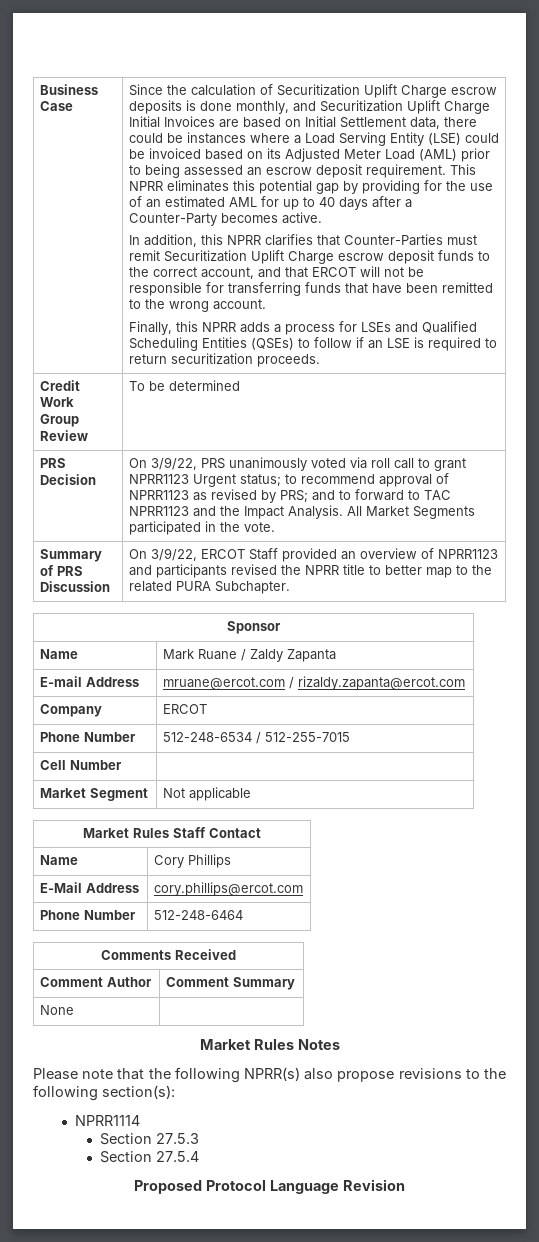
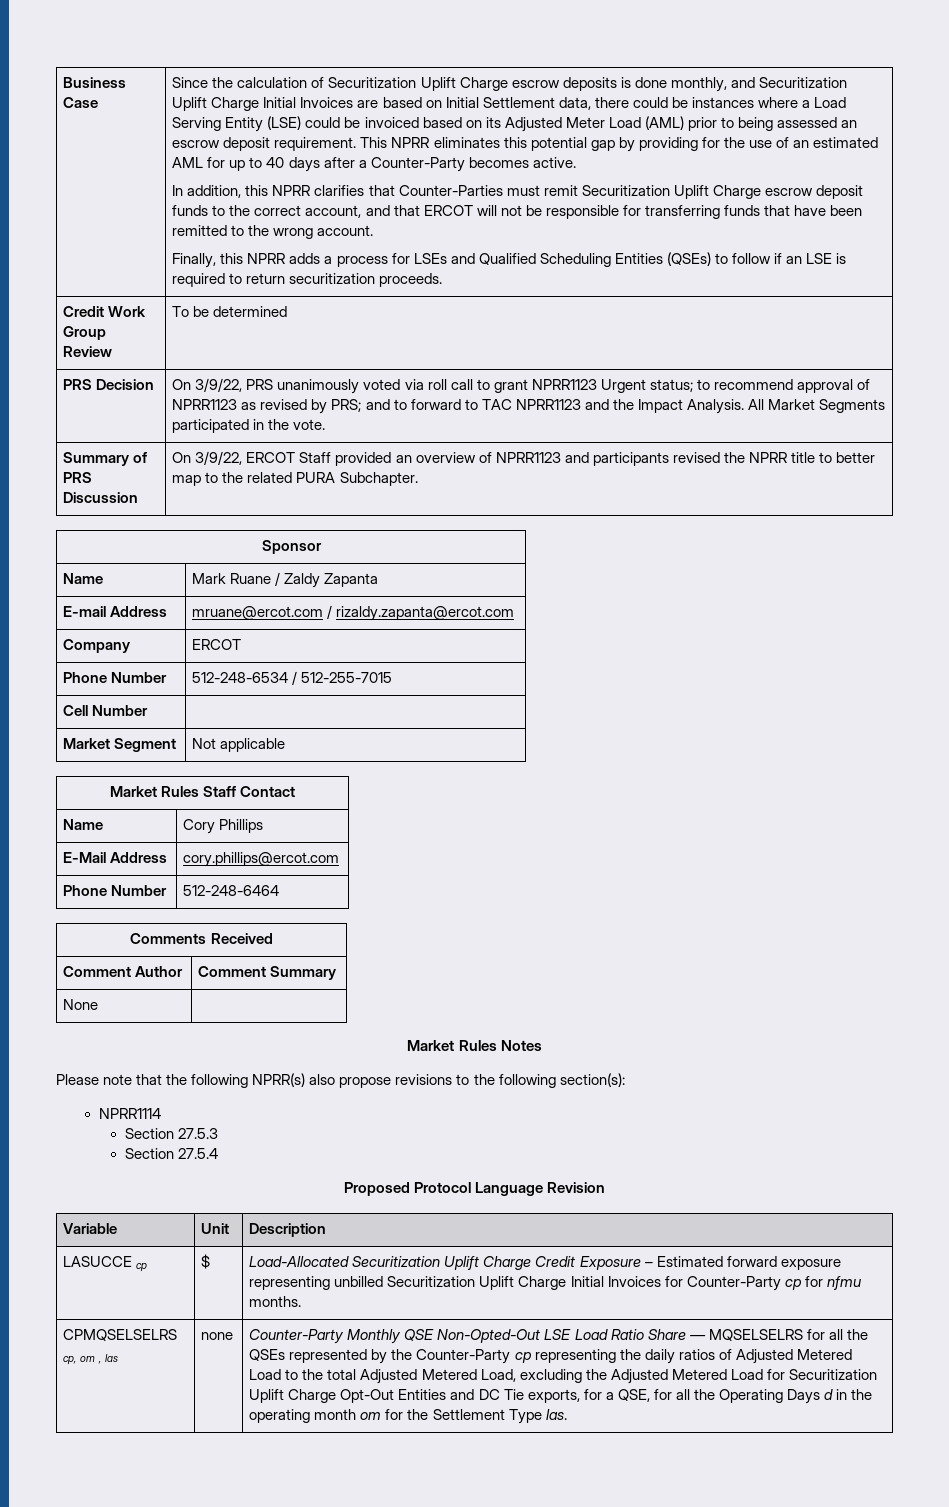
+ Variable | Unit | Description
+ LASUCCE cp | $ | Load-Allocated Securitization Uplift Charge Credit Exposure – Estimated forward exposure representing unbilled Securitization Uplift Charge Initial Invoices for Counter-Party cp for nfmu months.
+ CPMQSELSELRS cp, om , las | none | Counter-Party Monthly QSE Non-Opted-Out LSE Load Ratio Share — MQSELSELRS for all the QSEs represented by the Counter-Party cp representing the daily ratios of Adjusted Metered Load to the total Adjusted Metered Load, excluding the Adjusted Metered Load for Securitization Uplift Charge Opt-Out Entities and DC Tie exports, for a QSE, for all the Operating Days d in the operating month om for the Settlement Type las.

